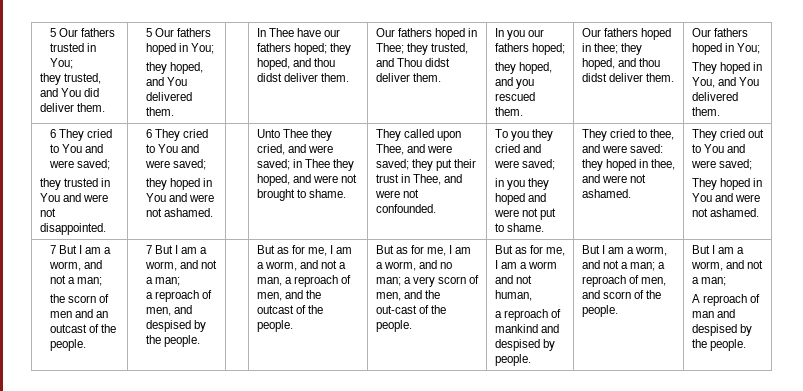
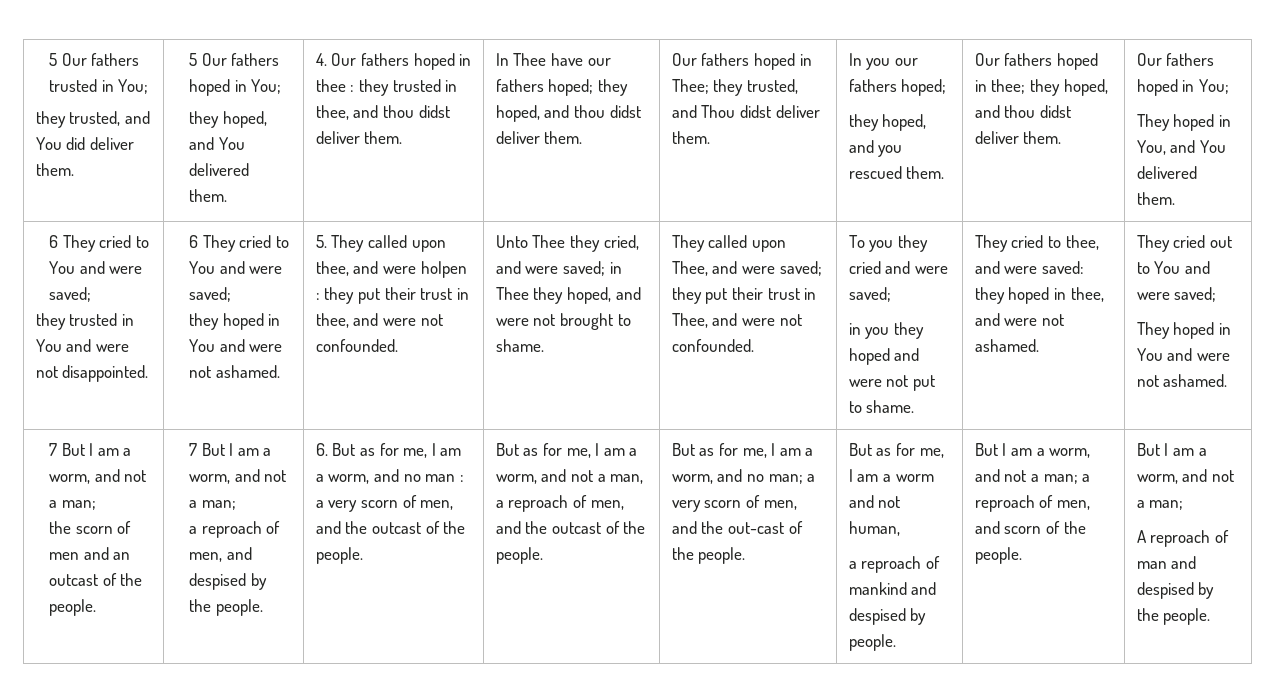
+ 4. Our fathers hoped in thee : they trusted in thee, and thou didst deliver them.
+ 5. They called upon thee, and were holpen : they put their trust in thee, and were not confounded.
+ 6. But as for me, I am a worm, and no man : a very scorn of men, and the outcast of the people.

